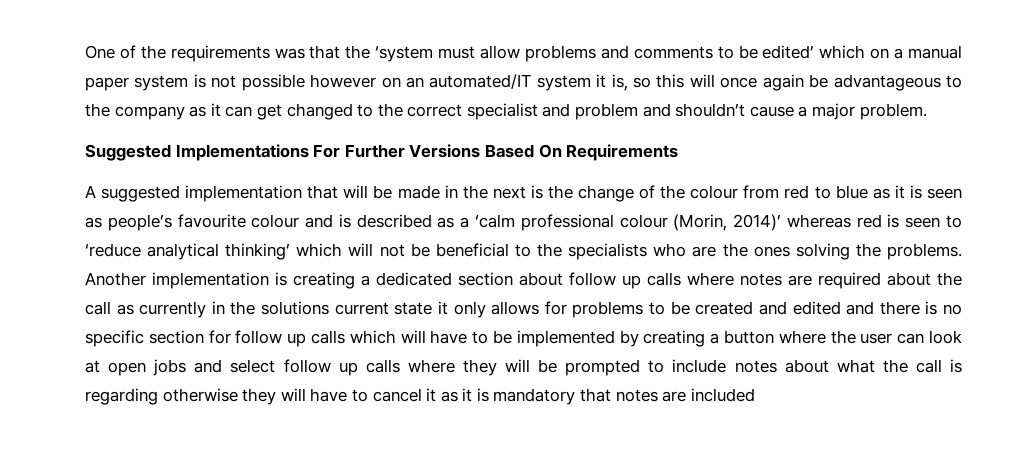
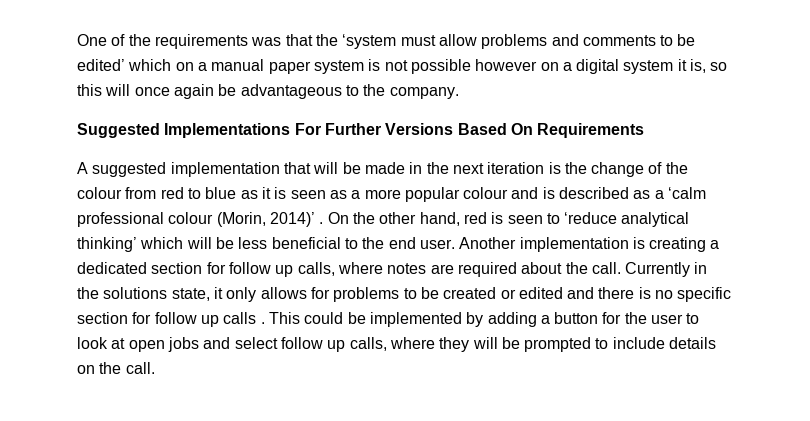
- One of the requirements was that the ‘system must allow problems and comments to be edited’ which on a manual paper system is not possible however on an automated/IT system it is, so this will once again be advantageous to the company as it can get changed to the correct specialist and problem and shouldn’t cause a major problem.
+ One of the requirements was that the ‘system must allow problems and comments to be edited’ which on a manual paper system is not possible however on a digital system it is, so this will once again be advantageous to the company.
- A suggested implementation that will be made in the next is the change of the colour from red to blue as it is seen as people’s favourite colour and is described as a ‘calm professional colour (Morin, 2014)’ whereas red is seen to ‘reduce analytical thinking’ which will not be beneficial to the specialists who are the ones solving the problems.
+ A suggested implementation that will be made in the next iteration is the change of the colour from red to blue as it is seen as a more popular colour and is described as a ‘calm professional colour (Morin, 2014)’ . On the other hand, red is seen to ‘reduce analytical thinking’ which will be less beneficial to the end user.
- Another implementation is creating a dedicated section about follow up calls where notes are required about the call as currently in the solutions current state it only allows for problems to be created and edited and there is no specific section for follow up calls which will have to be implemented by creating a button where the user can look at open jobs and select follow up calls where they will be prompted to include notes about what the call is regarding otherwise they will have to cancel it as it is mandatory that notes are included
+ Another implementation is creating a dedicated section for follow up calls, where notes are required about the call. Currently in the solutions state, it only allows for problems to be created or edited and there is no specific section for follow up calls . This could be implemented by adding a button for the user to look at open jobs and select follow up calls, where they will be prompted to include details on the call.

